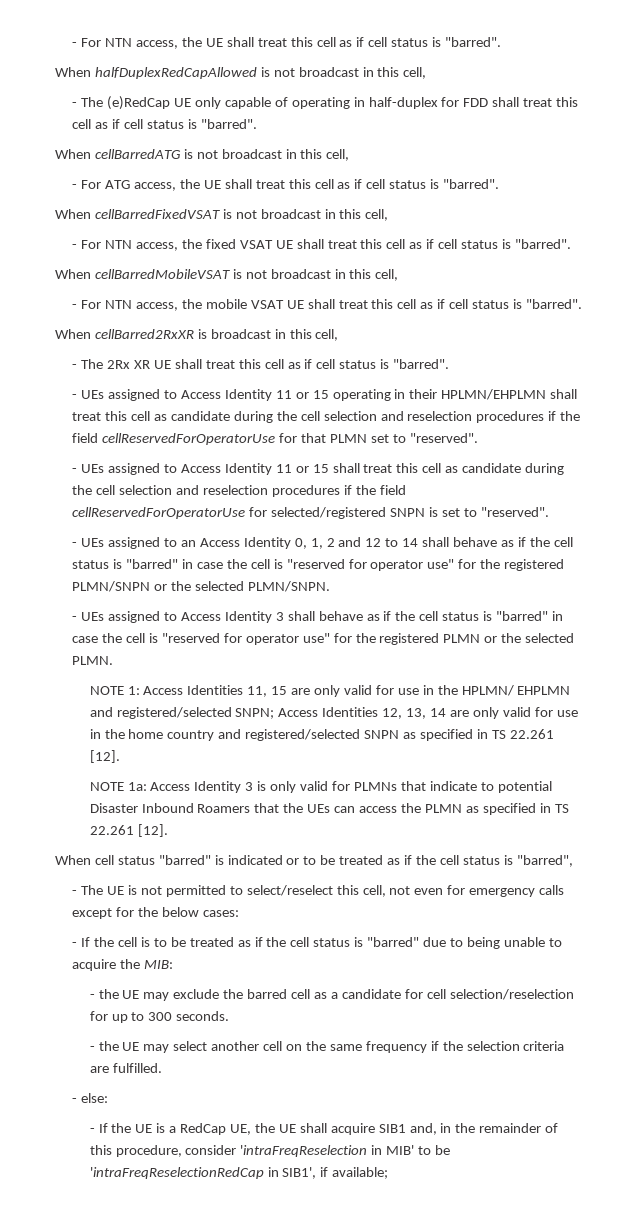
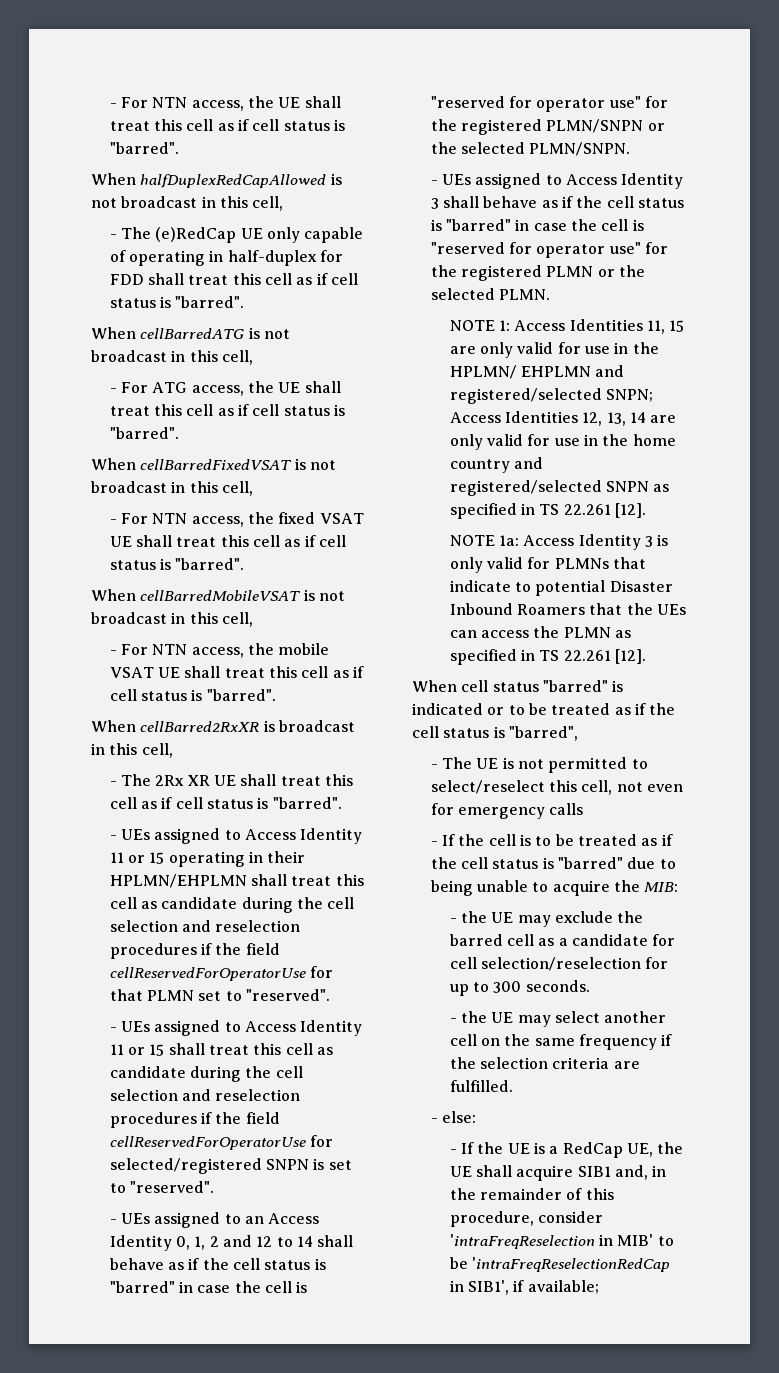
- - The UE is not permitted to select/reselect this cell, not even for emergency calls except for the below cases:
+ - The UE is not permitted to select/reselect this cell, not even for emergency calls

